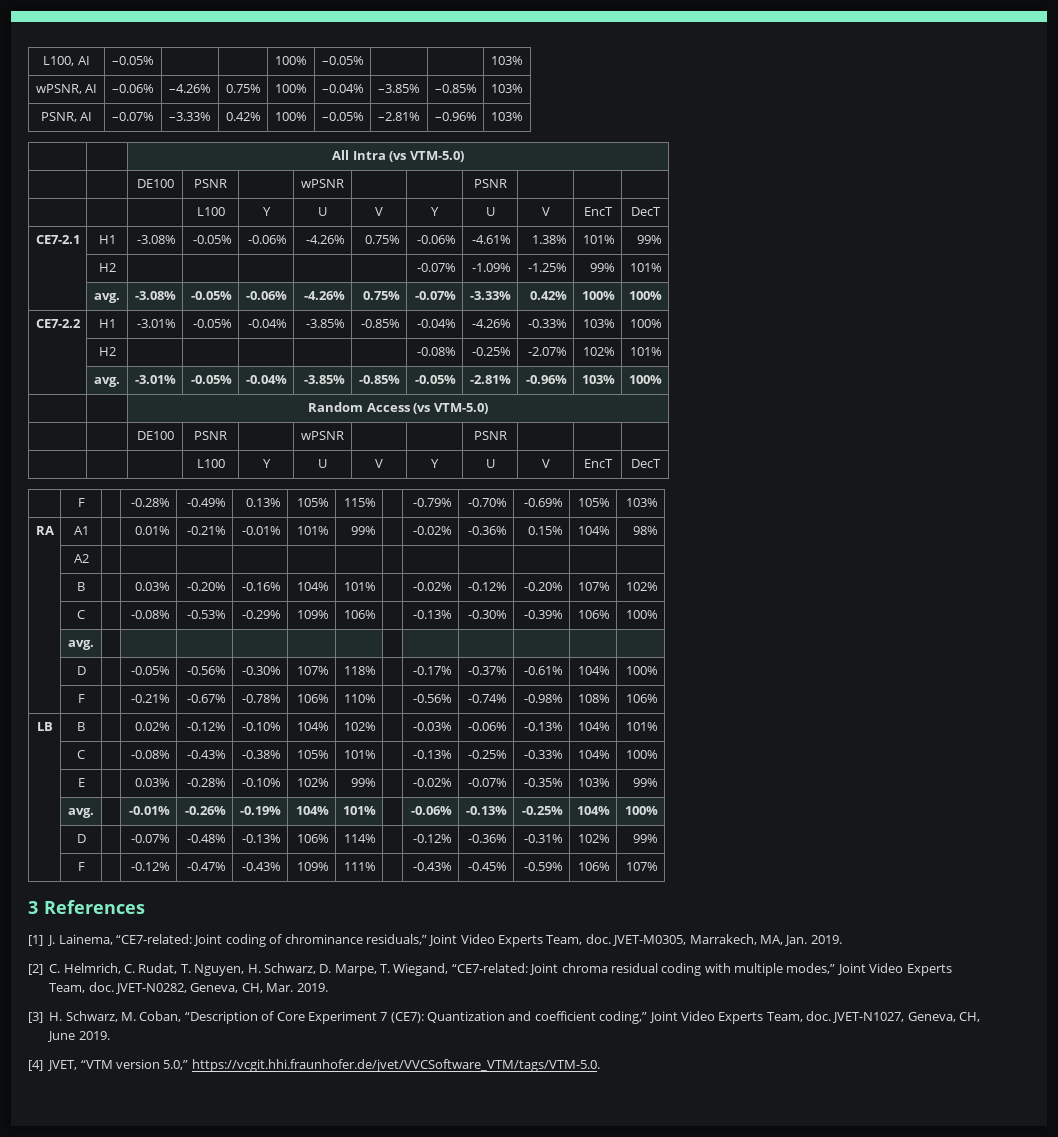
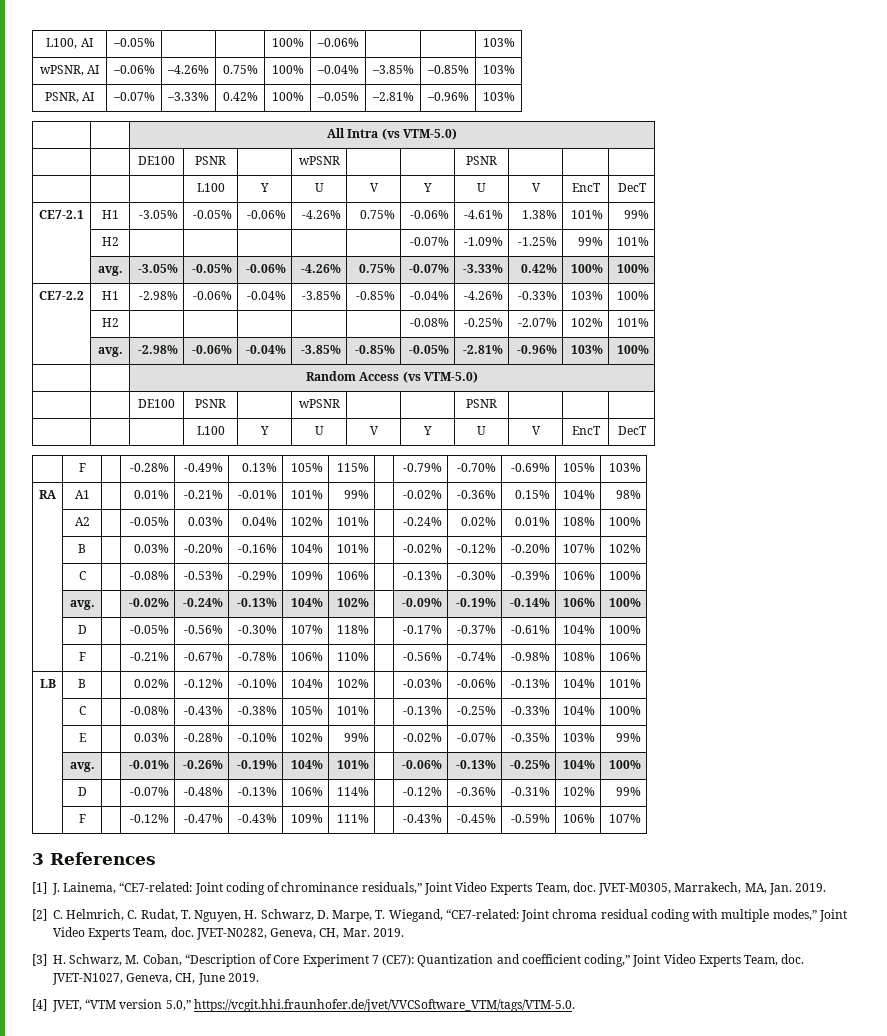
- L100, AI | –0.05% | | | 100% | –0.05% | | | 103%
+ L100, AI | –0.05% | | | 100% | –0.06% | | | 103%
- CE7-2.1 | H1 | -3.08% | -0.05% | -0.06% | -4.26% | 0.75% | -0.06% | -4.61% | 1.38% | 101% | 99%
+ CE7-2.1 | H1 | -3.05% | -0.05% | -0.06% | -4.26% | 0.75% | -0.06% | -4.61% | 1.38% | 101% | 99%
- | avg. | -3.08% | -0.05% | -0.06% | -4.26% | 0.75% | -0.07% | -3.33% | 0.42% | 100% | 100%
+ | avg. | -3.05% | -0.05% | -0.06% | -4.26% | 0.75% | -0.07% | -3.33% | 0.42% | 100% | 100%
- CE7-2.2 | H1 | -3.01% | -0.05% | -0.04% | -3.85% | -0.85% | -0.04% | -4.26% | -0.33% | 103% | 100%
+ CE7-2.2 | H1 | -2.98% | -0.06% | -0.04% | -3.85% | -0.85% | -0.04% | -4.26% | -0.33% | 103% | 100%
- | avg. | -3.01% | -0.05% | -0.04% | -3.85% | -0.85% | -0.05% | -2.81% | -0.96% | 103% | 100%
+ | avg. | -2.98% | -0.06% | -0.04% | -3.85% | -0.85% | -0.05% | -2.81% | -0.96% | 103% | 100%
- | A2 | | | | | | | | | | | |
+ | A2 | | -0.05% | 0.03% | 0.04% | 102% | 101% | | -0.24% | 0.02% | 0.01% | 108% | 100%
- | avg. | | | | | | | | | | | |
+ | avg. | | -0.02% | -0.24% | -0.13% | 104% | 102% | | -0.09% | -0.19% | -0.14% | 106% | 100%

